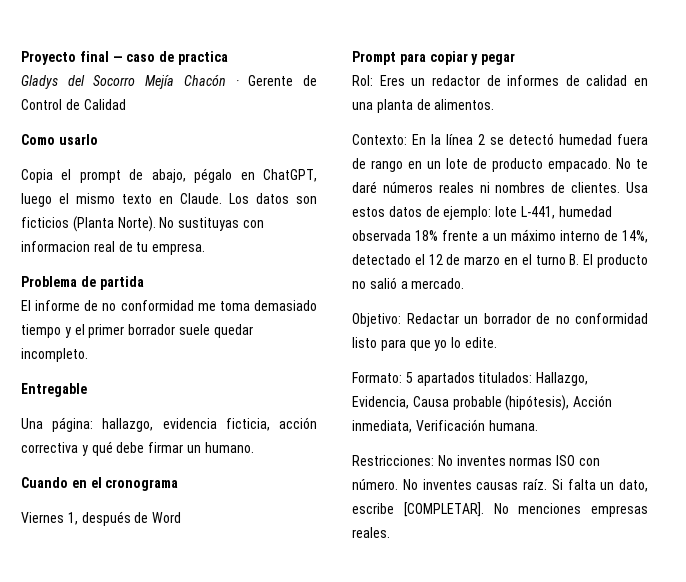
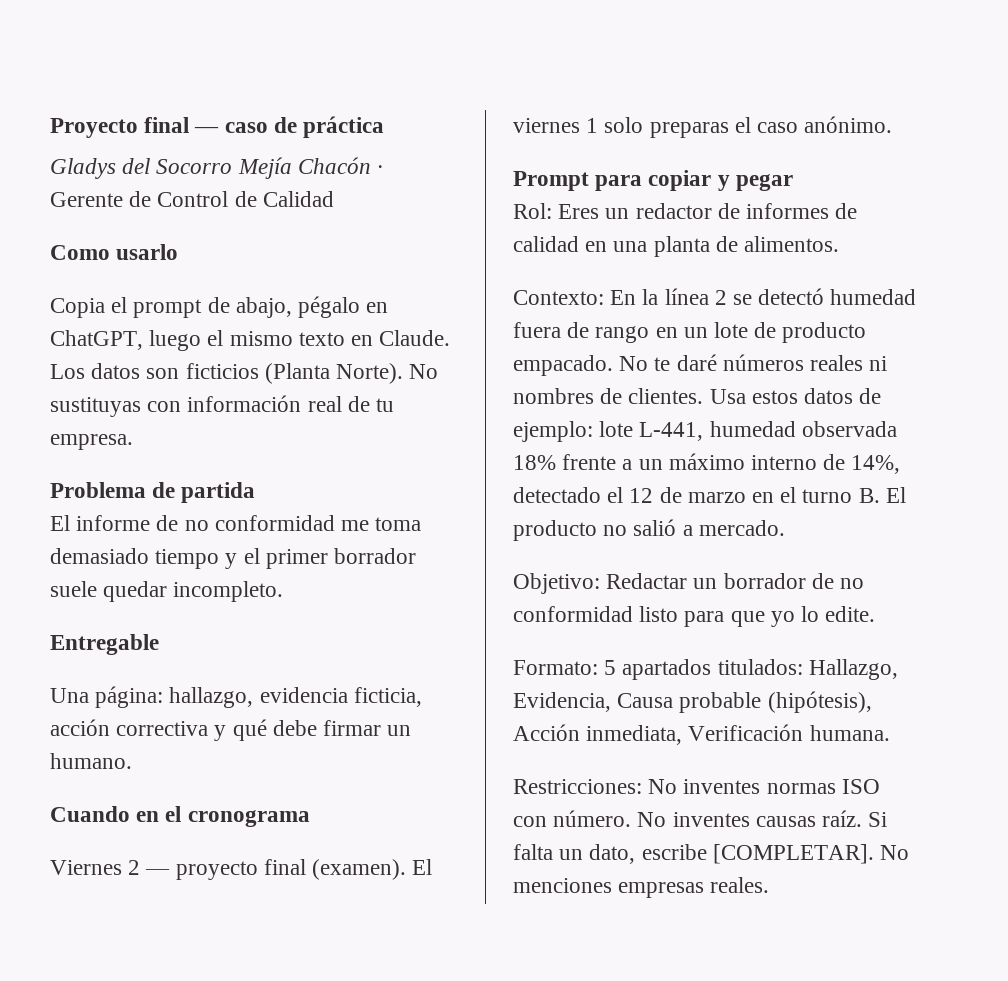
- Proyecto final — caso de practica
+ Proyecto final — caso de práctica
- No sustituyas con informacion real de tu empresa.
+ No sustituyas con información real de tu empresa.
- Viernes 1, después de Word
+ Viernes 2 — proyecto final (examen). El viernes 1 solo preparas el caso anónimo.

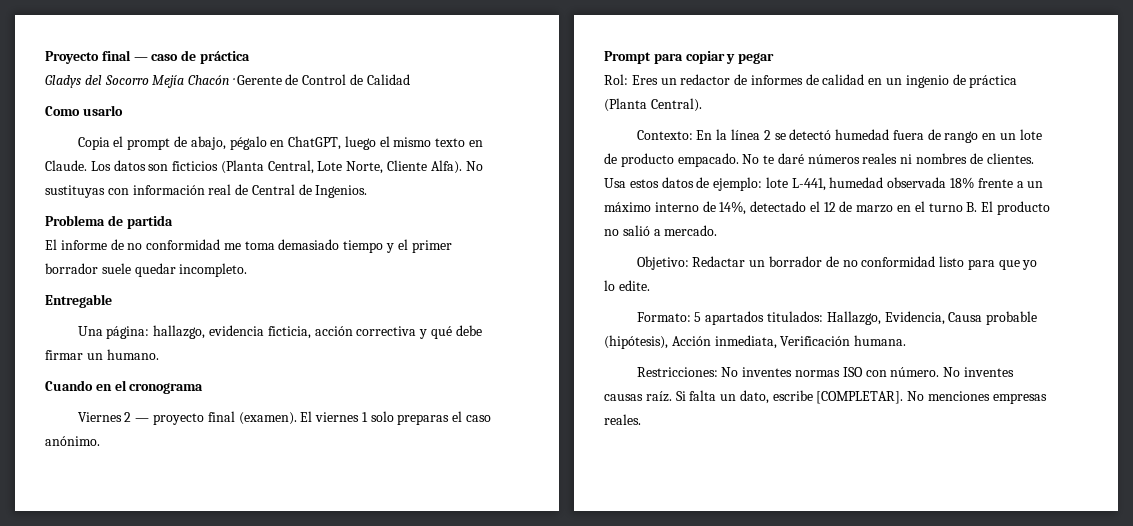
- Los datos son ficticios (Planta Norte).
+ Los datos son ficticios (Planta Central, Lote Norte, Cliente Alfa).
- No sustituyas con información real de tu empresa.
+ No sustituyas con información real de Central de Ingenios.
- Rol: Eres un redactor de informes de calidad en una planta de alimentos.
+ Rol: Eres un redactor de informes de calidad en un ingenio de práctica (Planta Central).

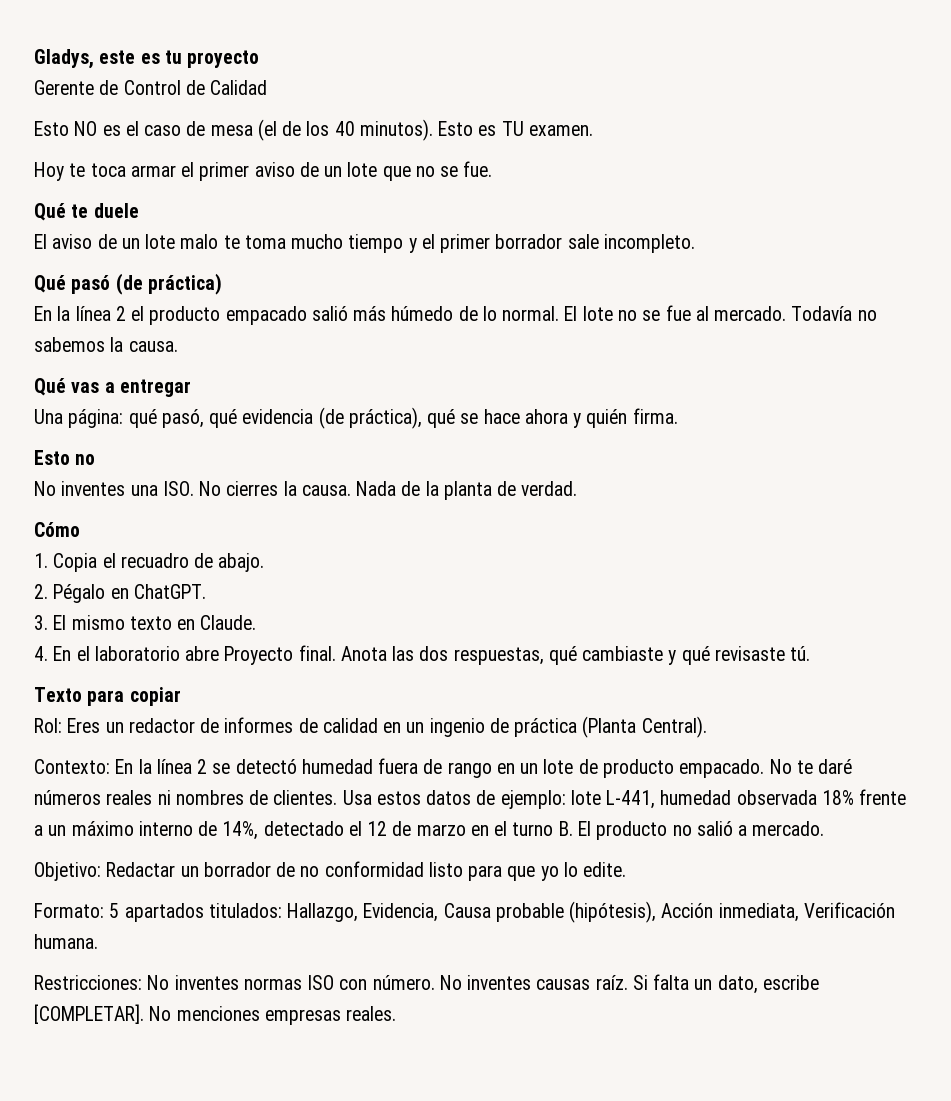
- Proyecto final — caso de práctica
- Gladys del Socorro Mejía Chacón · Gerente de Control de Calidad
+ Gladys, este es tu proyecto
+ Gerente de Control de Calidad
- Como usarlo
- Copia el prompt de abajo, pégalo en ChatGPT, luego el mismo texto en Claude. Los datos son ficticios (Planta Central, Lote Norte, Cliente Alfa). No sustituyas con información real de Central de Ingenios.
- Problema de partida
- El informe de no conformidad me toma demasiado tiempo y el primer borrador suele quedar incompleto.
+ Esto NO es el caso de mesa (el de los 40 minutos). Esto es TU examen.
+ Hoy te toca armar el primer aviso de un lote que no se fue.
+ Qué te duele
+ El aviso de un lote malo te toma mucho tiempo y el primer borrador sale incompleto.
- Entregable
- Una página: hallazgo, evidencia ficticia, acción correctiva y qué debe firmar un humano.
- Cuando en el cronograma
- Viernes 2 — proyecto final (examen). El viernes 1 solo preparas el caso anónimo.
- Prompt para copiar y pegar
+ Qué pasó (de práctica)
+ En la línea 2 el producto empacado salió más húmedo de lo normal. El lote no se fue al mercado. Todavía no sabemos la causa.
+ Qué vas a entregar
+ Una página: qué pasó, qué evidencia (de práctica), qué se hace ahora y quién firma.
+ Esto no
+ No inventes una ISO. No cierres la causa. Nada de la planta de verdad.
+ Cómo
+ 1. Copia el recuadro de abajo.
+ 2. Pégalo en ChatGPT.
+ 3. El mismo texto en Claude.
+ 4. En el laboratorio abre Proyecto final. Anota las dos respuestas, qué cambiaste y qué revisaste tú.
+ Texto para copiar

